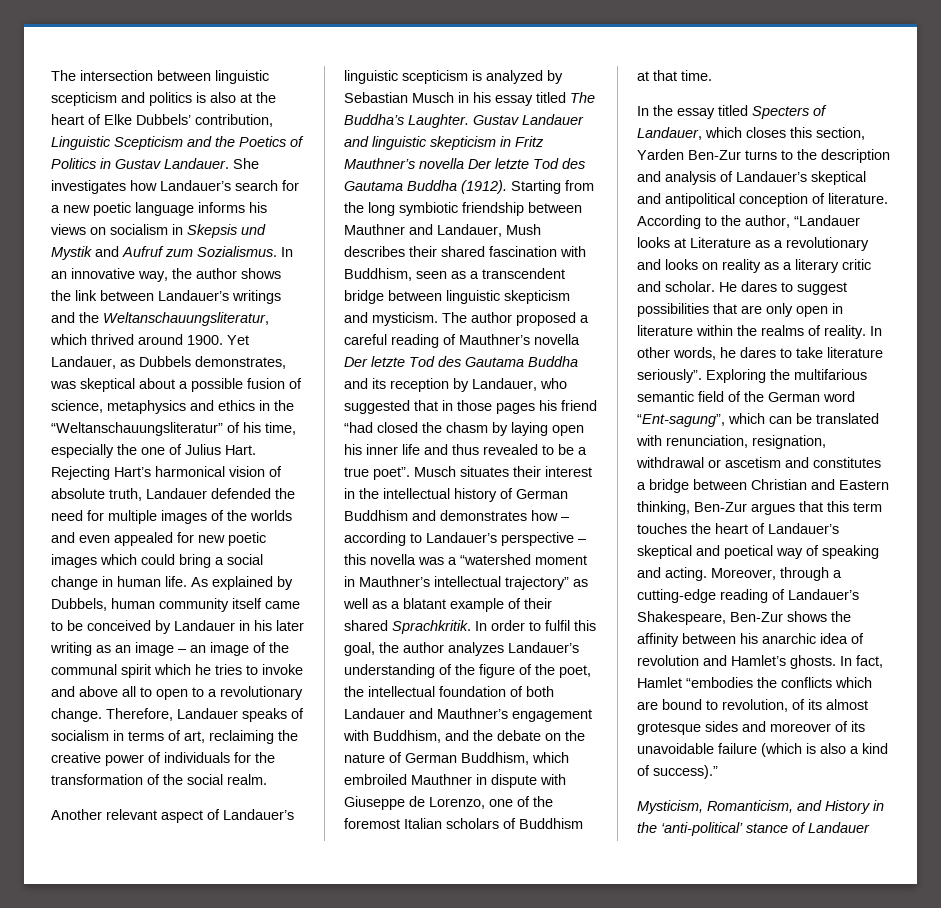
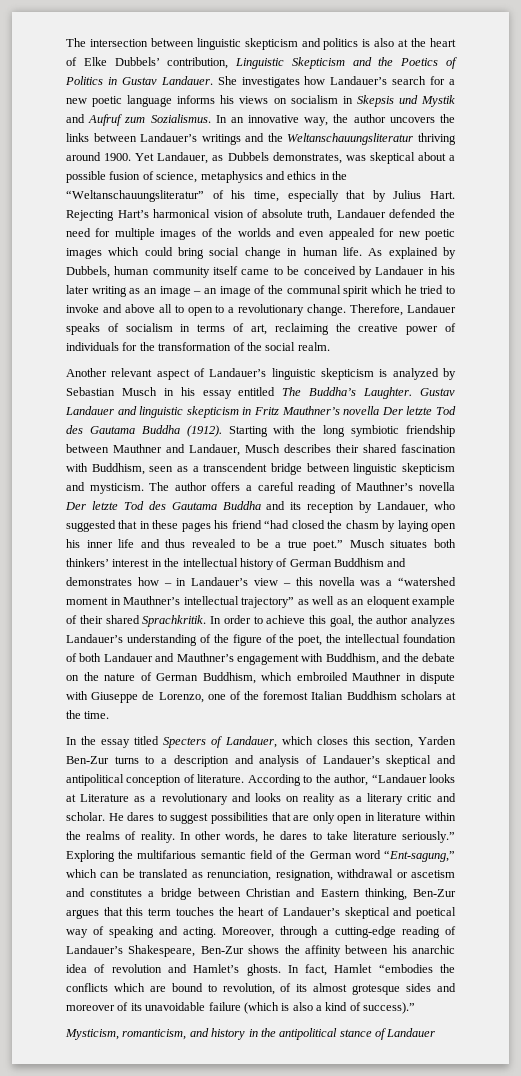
- The intersection between linguistic scepticism and politics is also at the heart of Elke Dubbels’ contribution, Linguistic Scepticism and the Poetics of Politics in Gustav Landauer.
+ The intersection between linguistic skepticism and politics is also at the heart of Elke Dubbels’ contribution, Linguistic Skepticism and the Poetics of Politics in Gustav Landauer.
- In an innovative way, the author shows the link between Landauer’s writings and the Weltanschauungsliteratur, which thrived around 1900.
+ In an innovative way, the author uncovers the links between Landauer’s writings and the Weltanschauungsliteratur thriving around 1900.
- Yet Landauer, as Dubbels demonstrates, was skeptical about a possible fusion of science, metaphysics and ethics in the “Weltanschauungsliteratur” of his time, especially the one of Julius Hart.
+ Yet Landauer, as Dubbels demonstrates, was skeptical about a possible fusion of science, metaphysics and ethics in the “Weltanschauungsliteratur” of his time, especially that by Julius Hart.
- Rejecting Hart’s harmonical vision of absolute truth, Landauer defended the need for multiple images of the worlds and even appealed for new poetic images which could bring a social change in human life.
+ Rejecting Hart’s harmonical vision of absolute truth, Landauer defended the need for multiple images of the worlds and even appealed for new poetic images which could bring social change in human life.
- As explained by Dubbels, human community itself came to be conceived by Landauer in his later writing as an image – an image of the communal spirit which he tries to invoke and above all to open to a revolutionary change.
+ As explained by Dubbels, human community itself came to be conceived by Landauer in his later writing as an image – an image of the communal spirit which he tried to invoke and above all to open to a revolutionary change.
- Another relevant aspect of Landauer’s linguistic scepticism is analyzed by Sebastian Musch in his essay titled The Buddha’s Laughter.
+ Another relevant aspect of Landauer’s linguistic skepticism is analyzed by Sebastian Musch in his essay entitled The Buddha’s Laughter.
- Starting from the long symbiotic friendship between Mauthner and Landauer, Mush describes their shared fascination with Buddhism, seen as a transcendent bridge between linguistic skepticism and mysticism.
+ Starting with the long symbiotic friendship between Mauthner and Landauer, Musch describes their shared fascination with Buddhism, seen as a transcendent bridge between linguistic skepticism and mysticism.
- The author proposed a careful reading of Mauthner’s novella Der letzte Tod des Gautama Buddha and its reception by Landauer, who suggested that in those pages his friend “had closed the chasm by laying open his inner life and thus revealed to be a true poet”.
+ The author offers a careful reading of Mauthner’s novella Der letzte Tod des Gautama Buddha and its reception by Landauer, who suggested that in these pages his friend “had closed the chasm by laying open his inner life and thus revealed to be a true poet.”
- Musch situates their interest in the intellectual history of German Buddhism and demonstrates how – according to Landauer’s perspective – this novella was a “watershed moment in Mauthner’s intellectual trajectory” as well as a blatant example of their shared Sprachkritik.
+ Musch situates both thinkers’ interest in the intellectual history of German Buddhism and demonstrates how – in Landauer’s view – this novella was a “watershed moment in Mauthner’s intellectual trajectory” as well as an eloquent example of their shared Sprachkritik.
- In order to fulfil this goal, the author analyzes Landauer’s understanding of the figure of the poet, the intellectual foundation of both Landauer and Mauthner’s engagement with Buddhism, and the debate on the nature of German Buddhism, which embroiled Mauthner in dispute with Giuseppe de Lorenzo, one of the foremost Italian scholars of Buddhism at that time.
+ In order to achieve this goal, the author analyzes Landauer’s understanding of the figure of the poet, the intellectual foundation of both Landauer and Mauthner’s engagement with Buddhism, and the debate on the nature of German Buddhism, which embroiled Mauthner in dispute with Giuseppe de Lorenzo, one of the foremost Italian Buddhism scholars at the time.
- In the essay titled Specters of Landauer, which closes this section, Yarden Ben-Zur turns to the description and analysis of Landauer’s skeptical and antipolitical conception of literature.
+ In the essay titled Specters of Landauer, which closes this section, Yarden Ben-Zur turns to a description and analysis of Landauer’s skeptical and antipolitical conception of literature.
- In other words, he dares to take literature seriously”.
+ In other words, he dares to take literature seriously.”
- Exploring the multifarious semantic field of the German word “Ent-sagung”, which can be translated with renunciation, resignation, withdrawal or ascetism and constitutes a bridge between Christian and Eastern thinking, Ben-Zur argues that this term touches the heart of Landauer’s skeptical and poetical way of speaking and acting.
+ Exploring the multifarious semantic field of the German word “Ent-sagung,” which can be translated as renunciation, resignation, withdrawal or ascetism and constitutes a bridge between Christian and Eastern thinking, Ben-Zur argues that this term touches the heart of Landauer’s skeptical and poetical way of speaking and acting.
- Mysticism, Romanticism, and History in the ‘anti-political’ stance of Landauer
+ Mysticism, romanticism, and history in the antipolitical stance of Landauer

